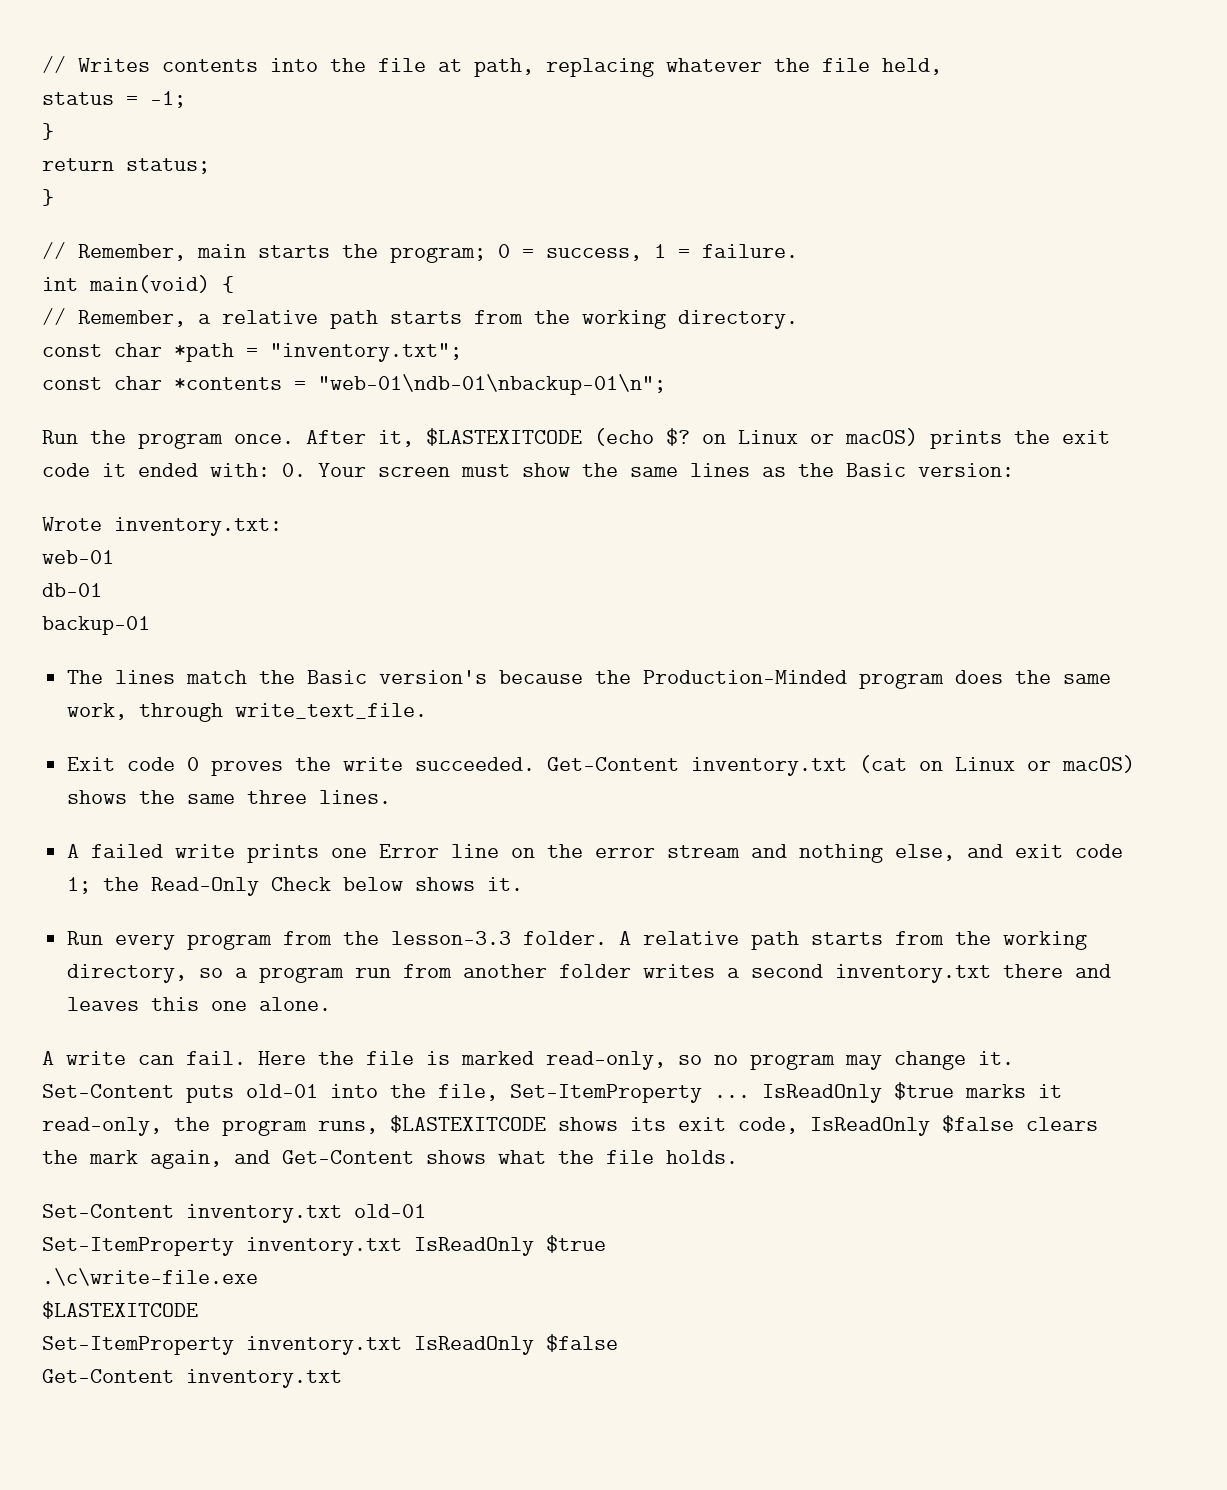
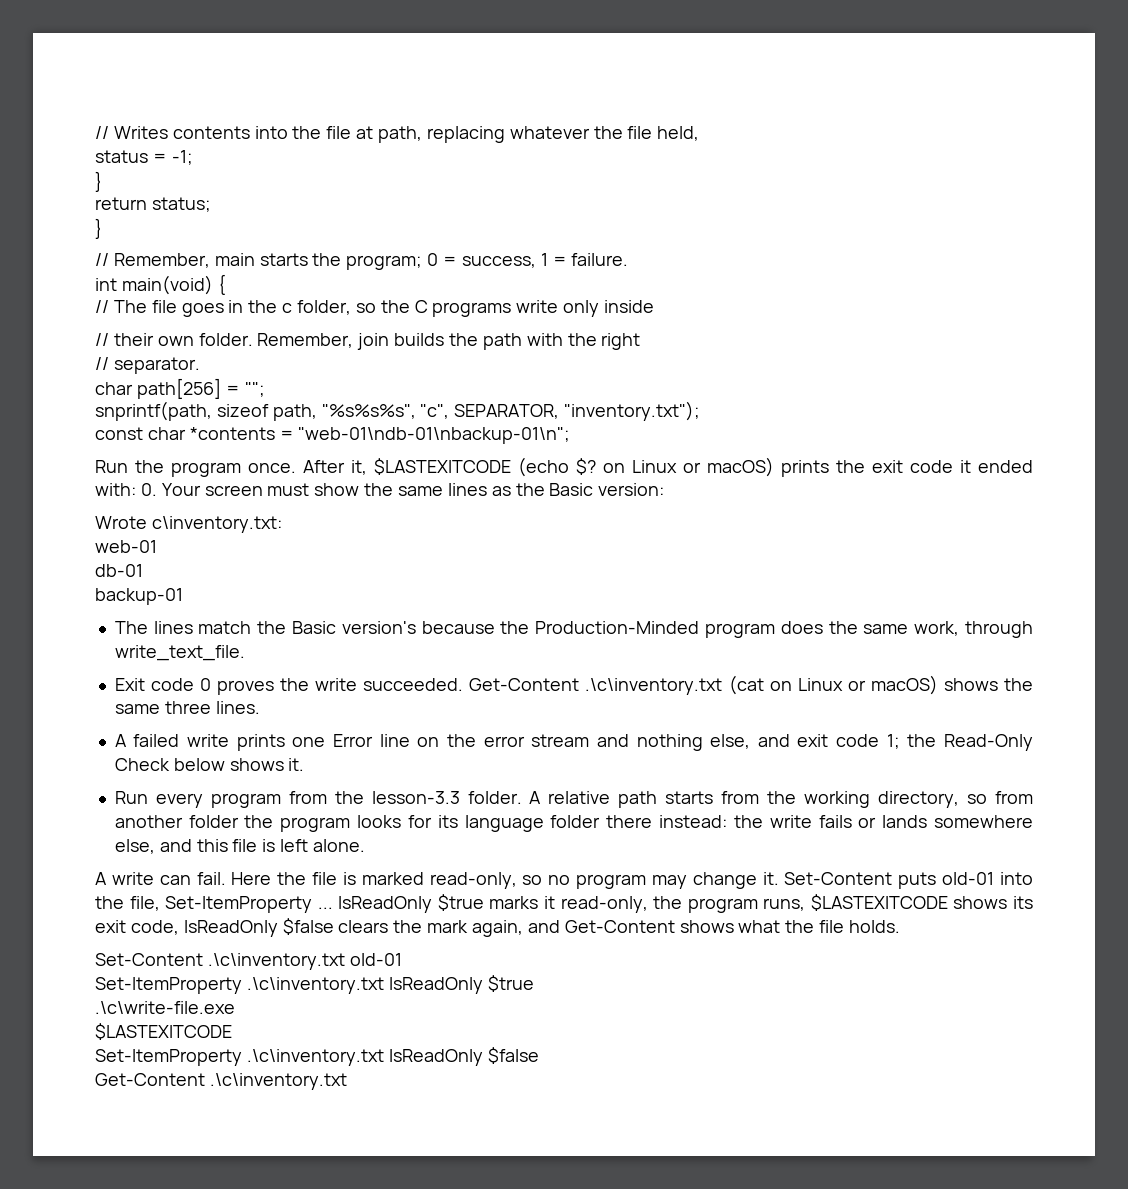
- // Remember, a relative path starts from the working directory.
- const char *path = "inventory.txt";
+ // The file goes in the c folder, so the C programs write only inside
+ // their own folder. Remember, join builds the path with the right
+ // separator.
+ char path[256] = "";
+ snprintf(path, sizeof path, "%s%s%s", "c", SEPARATOR, "inventory.txt");
- Wrote inventory.txt:
+ Wrote c\inventory.txt:
- Get-Content inventory.txt (cat on Linux or macOS) shows the same three lines.
+ Get-Content .\c\inventory.txt (cat on Linux or macOS) shows the same three lines.
- A relative path starts from the working directory, so a program run from another folder writes a second inventory.txt there and leaves this one alone.
+ A relative path starts from the working directory, so from another folder the program looks for its language folder there instead: the write fails or lands somewhere else, and this file is left alone.
- Set-Content inventory.txt old-01
+ Set-Content .\c\inventory.txt old-01
- Set-ItemProperty inventory.txt IsReadOnly $true
+ Set-ItemProperty .\c\inventory.txt IsReadOnly $true
- Set-ItemProperty inventory.txt IsReadOnly $false
- Get-Content inventory.txt
+ Set-ItemProperty .\c\inventory.txt IsReadOnly $false
+ Get-Content .\c\inventory.txt

